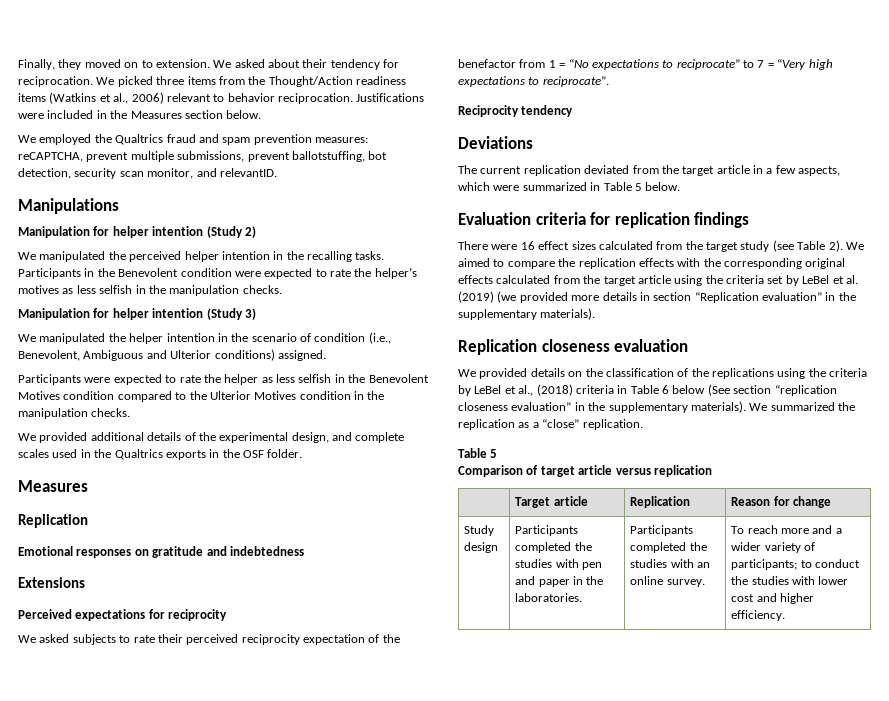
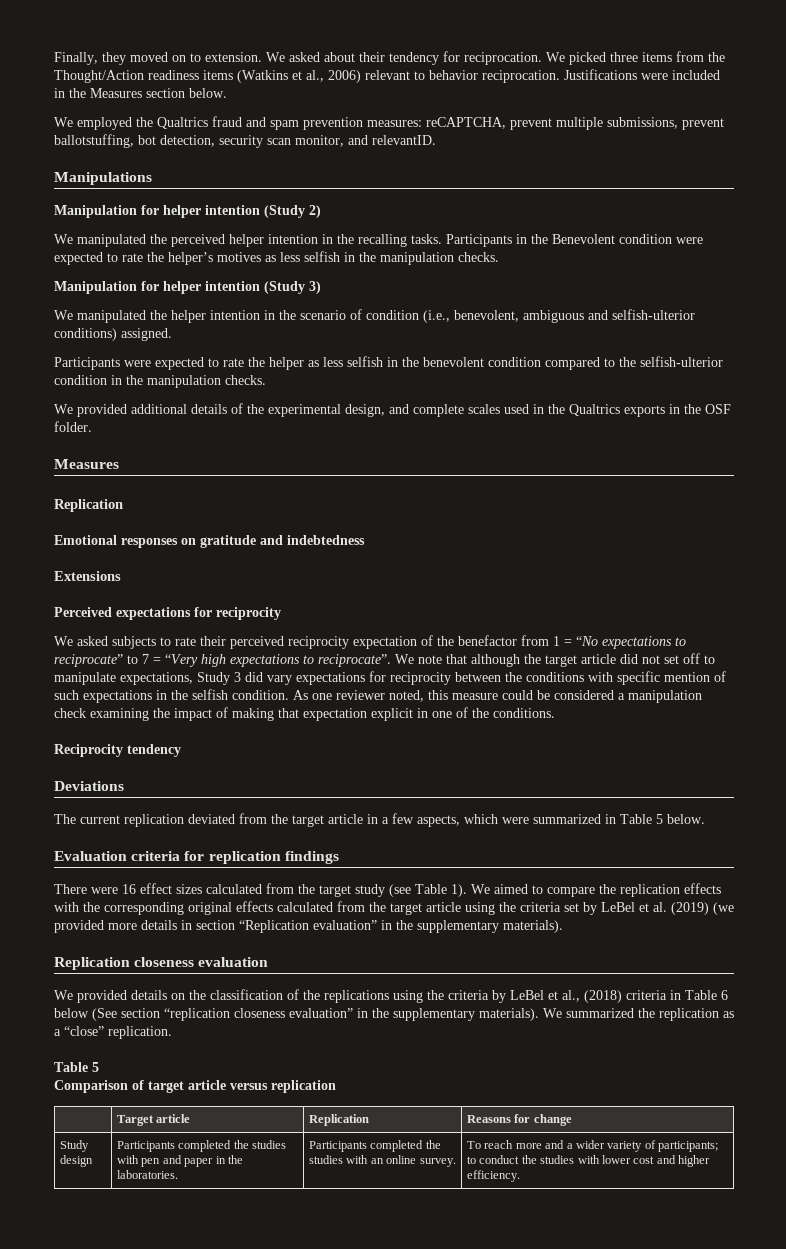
- We manipulated the helper intention in the scenario of condition (i.e., Benevolent, Ambiguous and Ulterior conditions) assigned.
+ We manipulated the helper intention in the scenario of condition (i.e., benevolent, ambiguous and selfish-ulterior conditions) assigned.
- Participants were expected to rate the helper as less selfish in the Benevolent Motives condition compared to the Ulterior Motives condition in the manipulation checks.
+ Participants were expected to rate the helper as less selfish in the benevolent condition compared to the selfish-ulterior condition in the manipulation checks.
+ We note that although the target article did not set off to manipulate expectations, Study 3 did vary expectations for reciprocity between the conditions with specific mention of such expectations in the selfish condition. As one reviewer noted, this measure could be considered a manipulation check examining the impact of making that expectation explicit in one of the conditions.
- There were 16 effect sizes calculated from the target study (see Table 2).
+ There were 16 effect sizes calculated from the target study (see Table 1).
- | Target article | Replication | Reason for change
+ | Target article | Replication | Reasons for change

